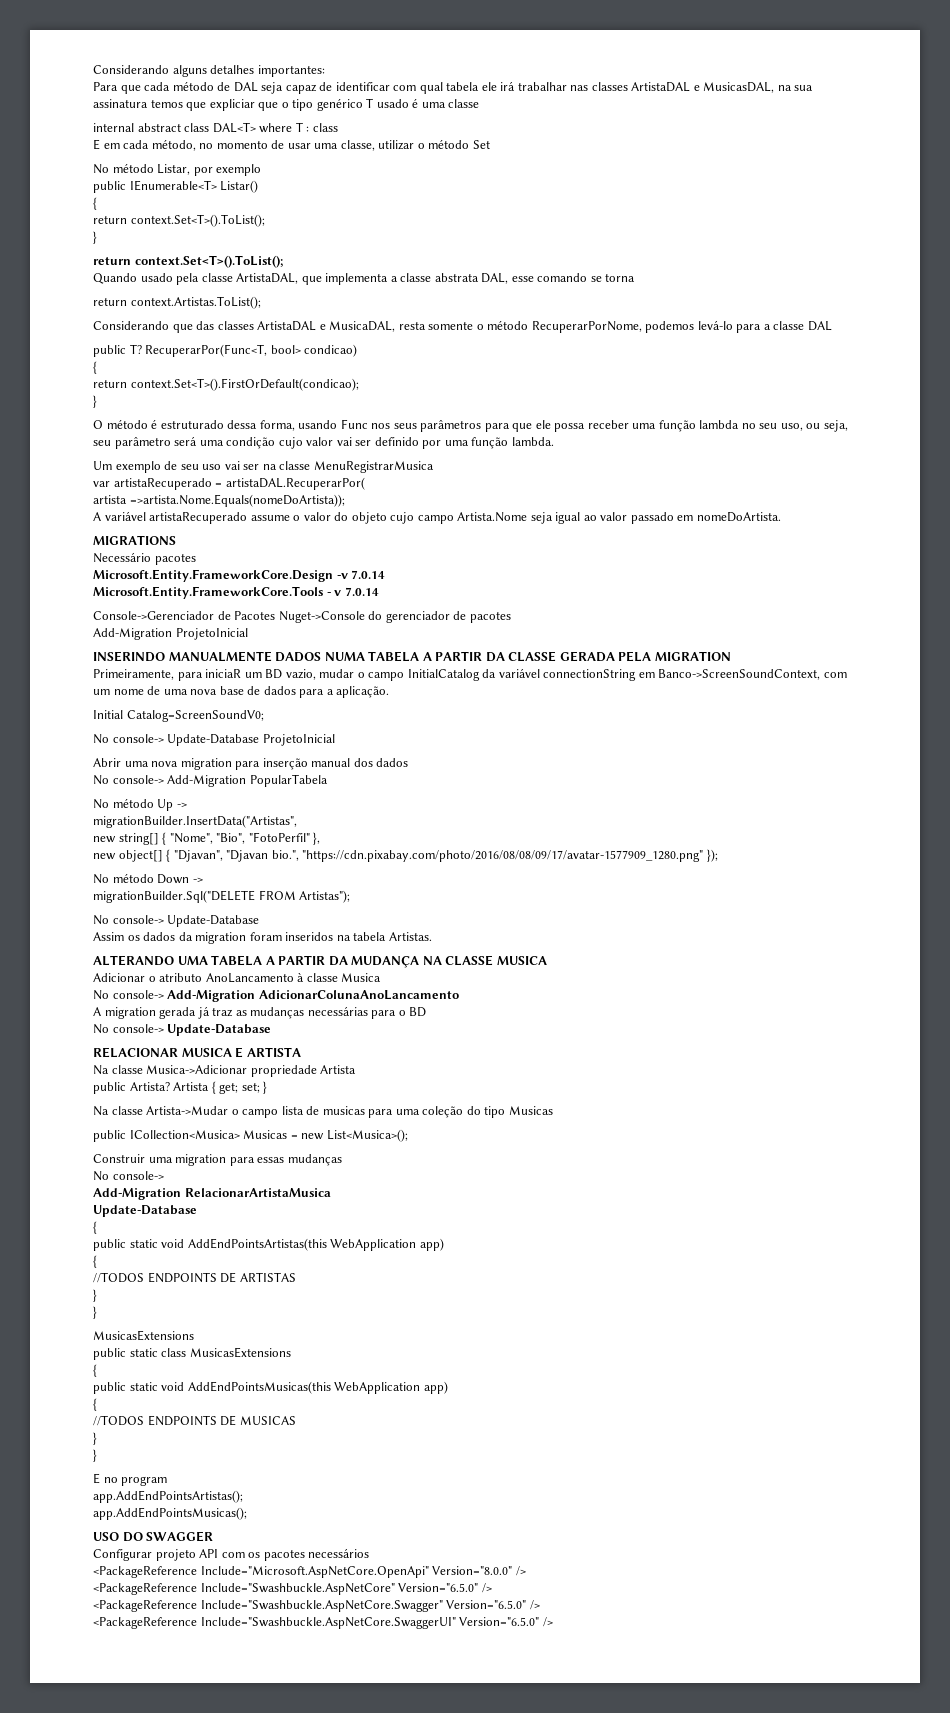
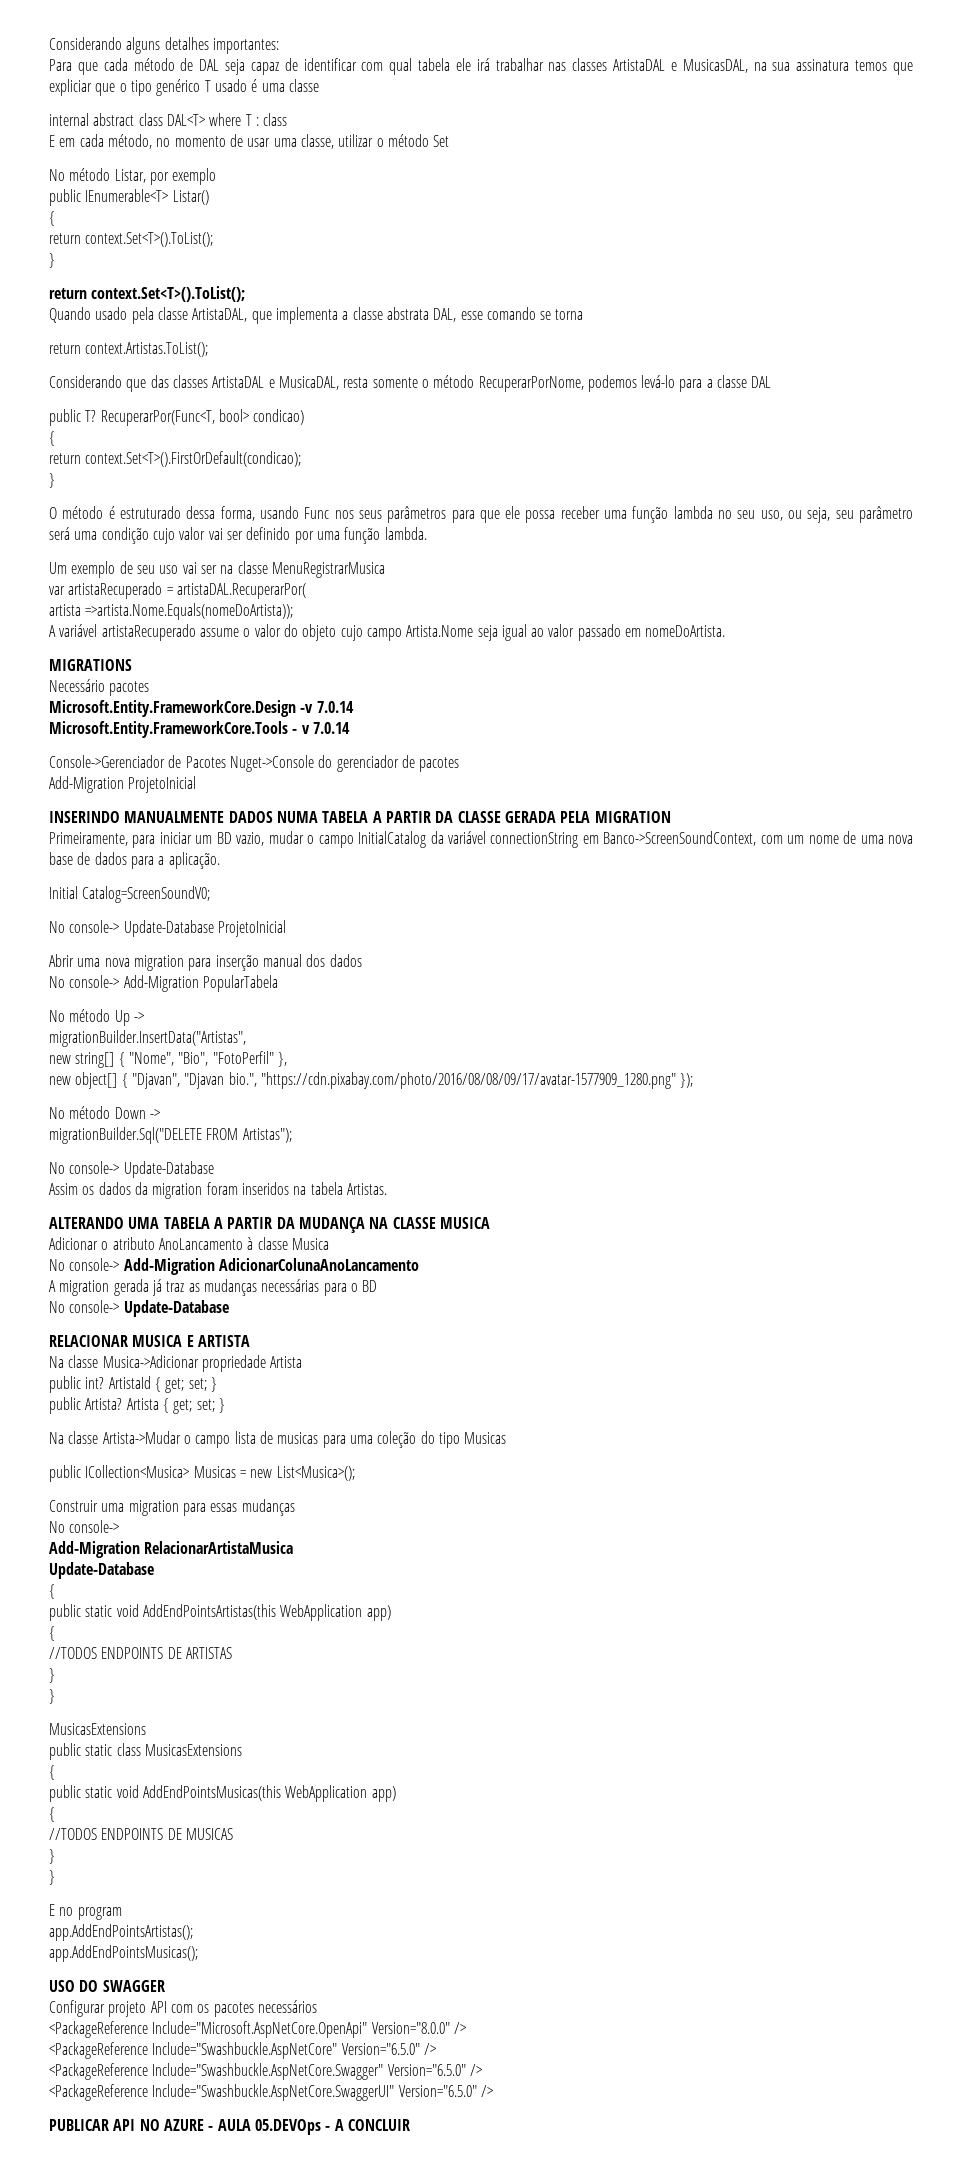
- Primeiramente, para iniciaR um BD vazio, mudar o campo InitialCatalog da variável connectionString em Banco->ScreenSoundContext, com um nome de uma nova base de dados para a aplicação.
+ Primeiramente, para iniciar um BD vazio, mudar o campo InitialCatalog da variável connectionString em Banco->ScreenSoundContext, com um nome de uma nova base de dados para a aplicação.
+ public int? ArtistaId { get; set; }
+ PUBLICAR API NO AZURE - AULA 05.DEVOps - A CONCLUIR

